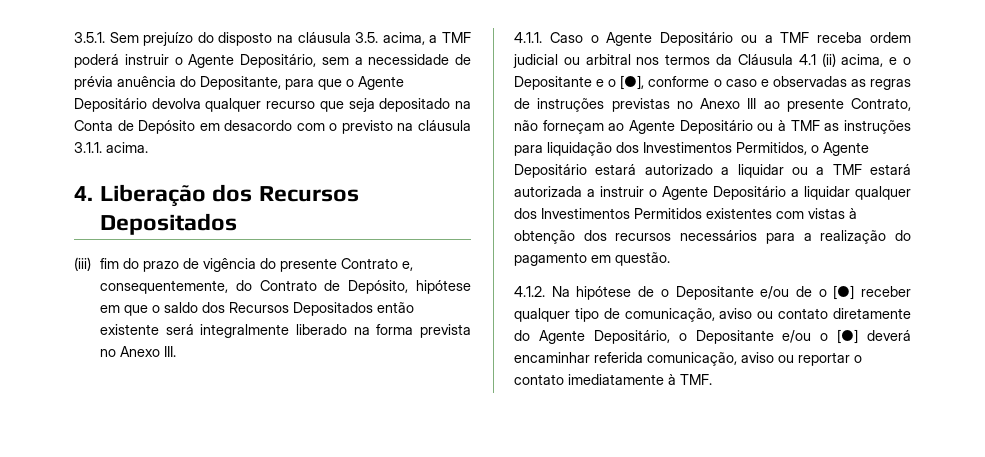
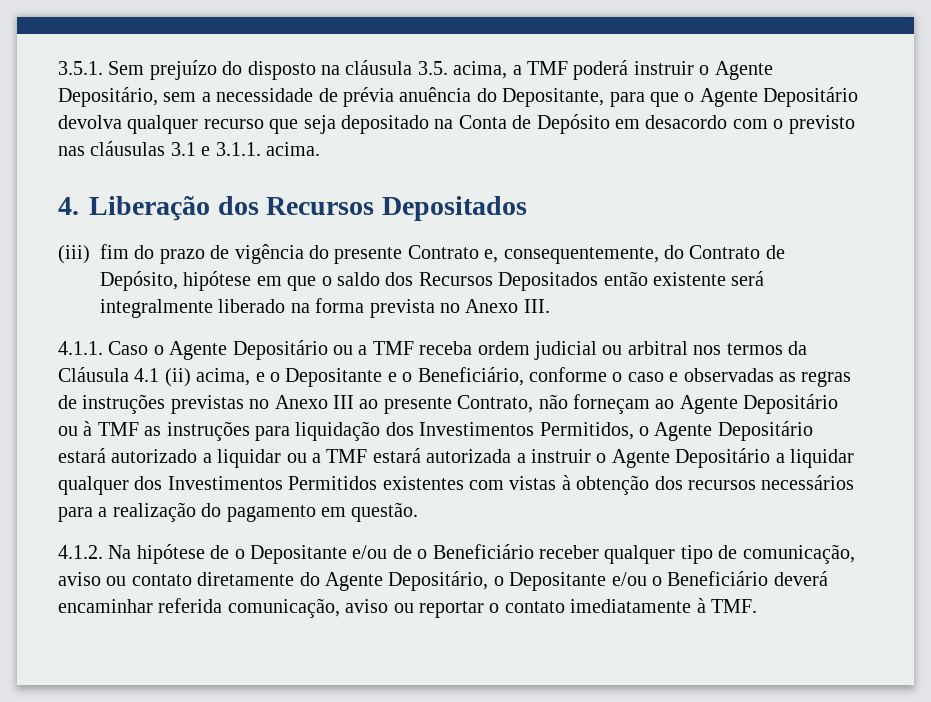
- 3.5.1. Sem prejuízo do disposto na cláusula 3.5. acima, a TMF poderá instruir o Agente Depositário, sem a necessidade de prévia anuência do Depositante, para que o Agente Depositário devolva qualquer recurso que seja depositado na Conta de Depósito em desacordo com o previsto na cláusula 3.1.1. acima.
+ 3.5.1. Sem prejuízo do disposto na cláusula 3.5. acima, a TMF poderá instruir o Agente Depositário, sem a necessidade de prévia anuência do Depositante, para que o Agente Depositário devolva qualquer recurso que seja depositado na Conta de Depósito em desacordo com o previsto nas cláusulas 3.1 e 3.1.1. acima.
- 4.1.1. Caso o Agente Depositário ou a TMF receba ordem judicial ou arbitral nos termos da Cláusula 4.1 (ii) acima, e o Depositante e o [●], conforme o caso e observadas as regras de instruções previstas no Anexo III ao presente Contrato, não forneçam ao Agente Depositário ou à TMF as instruções para liquidação dos Investimentos Permitidos, o Agente Depositário estará autorizado a liquidar ou a TMF estará autorizada a instruir o Agente Depositário a liquidar qualquer dos Investimentos Permitidos existentes com vistas à obtenção dos recursos necessários para a realização do pagamento em questão.
+ 4.1.1. Caso o Agente Depositário ou a TMF receba ordem judicial ou arbitral nos termos da Cláusula 4.1 (ii) acima, e o Depositante e o Beneficiário, conforme o caso e observadas as regras de instruções previstas no Anexo III ao presente Contrato, não forneçam ao Agente Depositário ou à TMF as instruções para liquidação dos Investimentos Permitidos, o Agente Depositário estará autorizado a liquidar ou a TMF estará autorizada a instruir o Agente Depositário a liquidar qualquer dos Investimentos Permitidos existentes com vistas à obtenção dos recursos necessários para a realização do pagamento em questão.
- 4.1.2. Na hipótese de o Depositante e/ou de o [●] receber qualquer tipo de comunicação, aviso ou contato diretamente do Agente Depositário, o Depositante e/ou o [●] deverá encaminhar referida comunicação, aviso ou reportar o contato imediatamente à TMF.
+ 4.1.2. Na hipótese de o Depositante e/ou de o Beneficiário receber qualquer tipo de comunicação, aviso ou contato diretamente do Agente Depositário, o Depositante e/ou o Beneficiário deverá encaminhar referida comunicação, aviso ou reportar o contato imediatamente à TMF.

